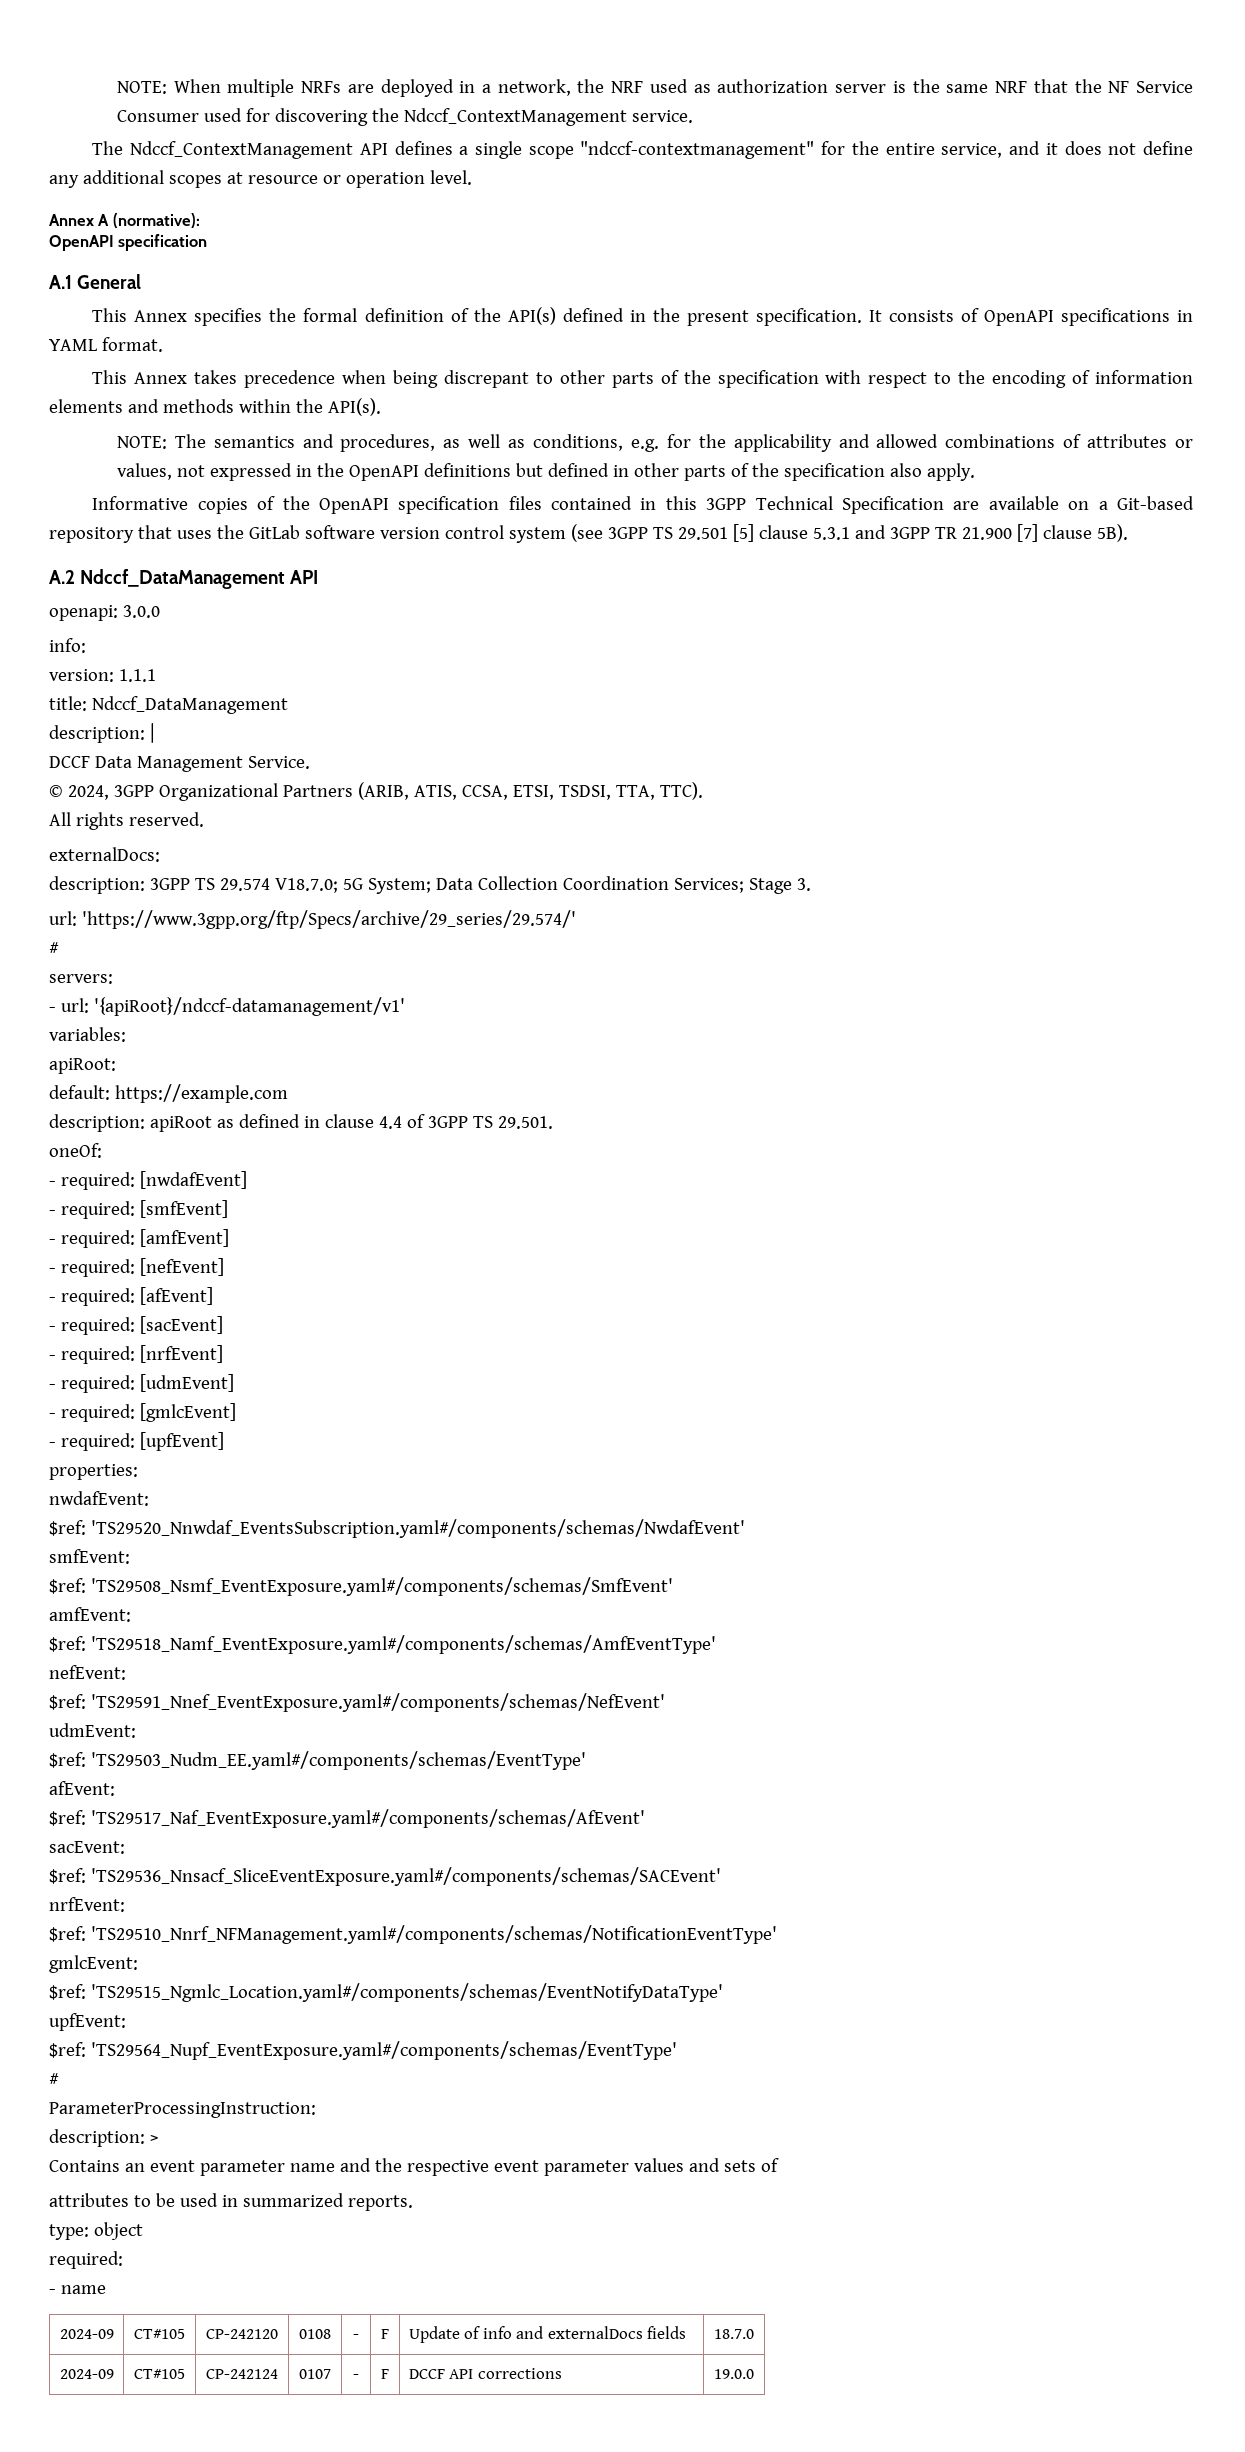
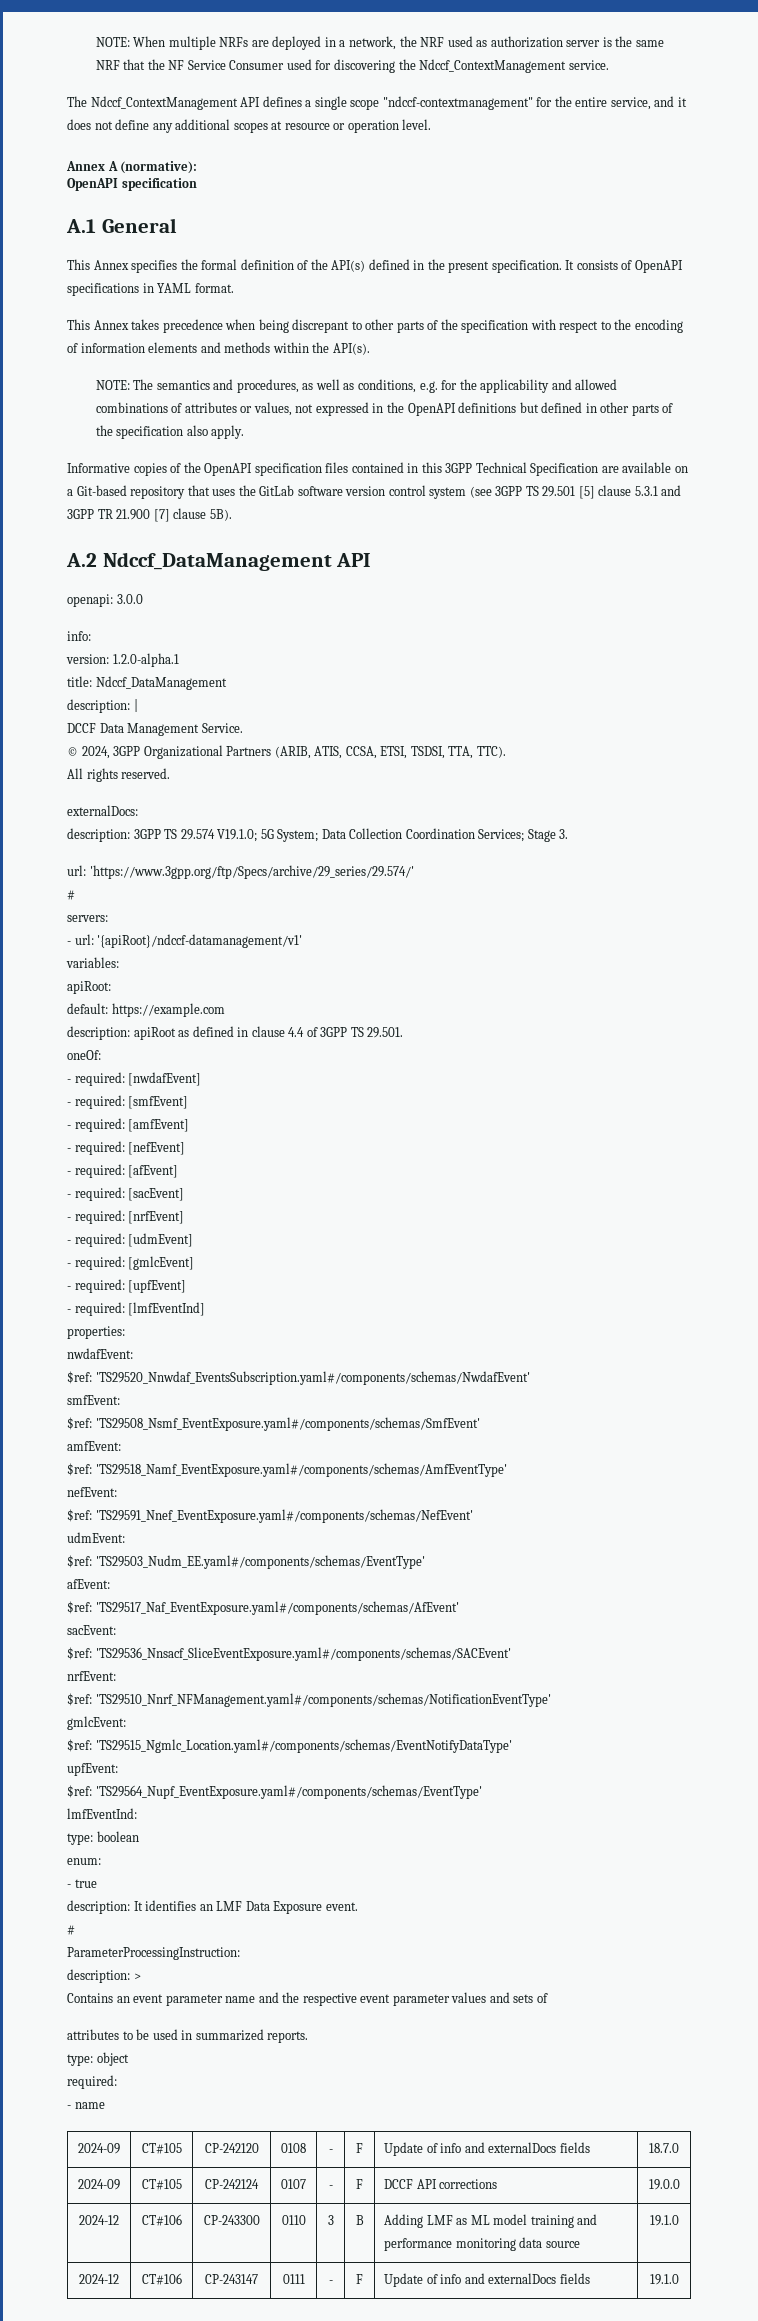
- version: 1.1.1
+ version: 1.2.0-alpha.1
- description: 3GPP TS 29.574 V18.7.0; 5G System; Data Collection Coordination Services; Stage 3.
+ description: 3GPP TS 29.574 V19.1.0; 5G System; Data Collection Coordination Services; Stage 3.
+ - required: [lmfEventInd]
+ lmfEventInd:
+ type: boolean
+ enum:
+ - true
+ description: It identifies an LMF Data Exposure event.
+ 2024-12 | CT#106 | CP-243300 | 0110 | 3 | B | Adding LMF as ML model training and performance monitoring data source | 19.1.0
+ 2024-12 | CT#106 | CP-243147 | 0111 | - | F | Update of info and externalDocs fields | 19.1.0

